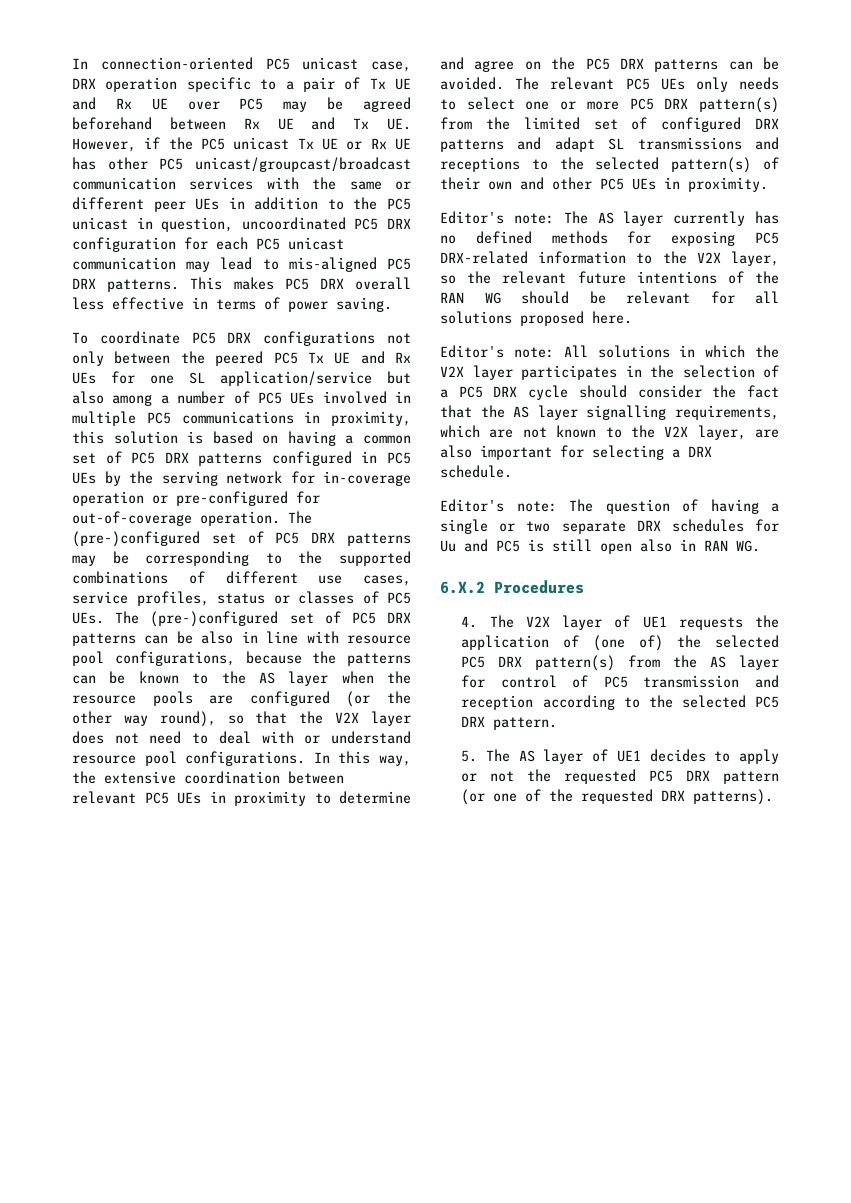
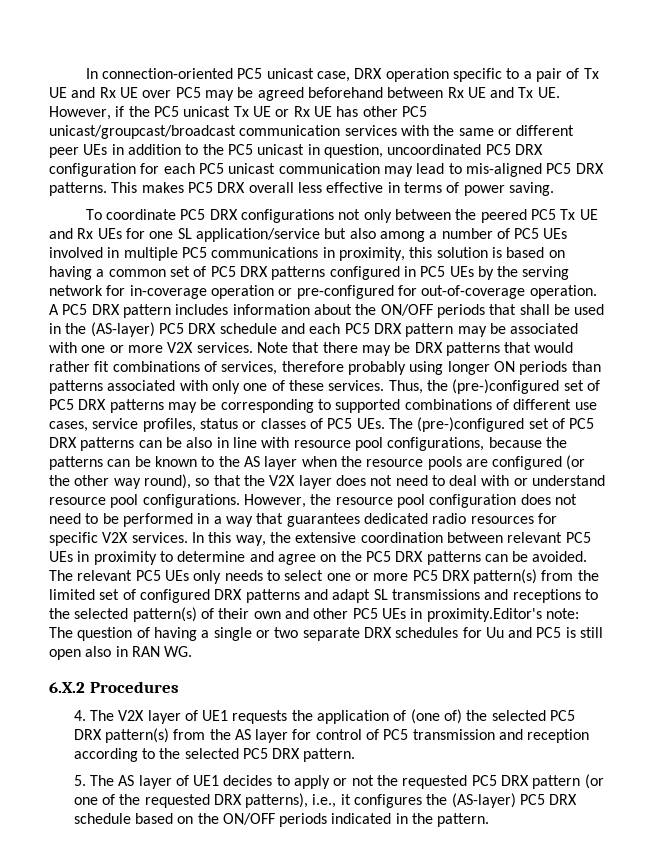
- The (pre-)configured set of PC5 DRX patterns may be corresponding to the supported combinations of different use cases, service profiles, status or classes of PC5 UEs. The (pre-)configured set of PC5 DRX patterns can be also in line with resource pool configurations, because the patterns can be known to the AS layer when the resource pools are configured (or the other way round), so that the V2X layer does not need to deal with or understand resource pool configurations.
+ A PC5 DRX pattern includes information about the ON/OFF periods that shall be used in the (AS-layer) PC5 DRX schedule and each PC5 DRX pattern may be associated with one or more V2X services. Note that there may be DRX patterns that would rather fit combinations of services, therefore probably using longer ON periods than patterns associated with only one of these services. Thus, the (pre-)configured set of PC5 DRX patterns may be corresponding to supported combinations of different use cases, service profiles, status or classes of PC5 UEs. The (pre-)configured set of PC5 DRX patterns can be also in line with resource pool configurations, because the patterns can be known to the AS layer when the resource pools are configured (or the other way round), so that the V2X layer does not need to deal with or understand resource pool configurations.
+ However, the resource pool configuration does not need to be performed in a way that guarantees dedicated radio resources for specific V2X services.
- The relevant PC5 UEs only needs to select one or more PC5 DRX pattern(s) from the limited set of configured DRX patterns and adapt SL transmissions and receptions to the selected pattern(s) of their own and other PC5 UEs in proximity.
- Editor's note: The AS layer currently has no defined methods for exposing PC5 DRX-related information to the V2X layer, so the relevant future intentions of the RAN WG should be relevant for all solutions proposed here.
- Editor's note: All solutions in which the V2X layer participates in the selection of a PC5 DRX cycle should consider the fact that the AS layer signalling requirements, which are not known to the V2X layer, are also important for selecting a DRX schedule.
- Editor's note:
+ The relevant PC5 UEs only needs to select one or more PC5 DRX pattern(s) from the limited set of configured DRX patterns and adapt SL transmissions and receptions to the selected pattern(s) of their own and other PC5 UEs in proximity.Editor's note:
- 5. The AS layer of UE1 decides to apply or not the requested PC5 DRX pattern (or one of the requested DRX patterns).
+ 5. The AS layer of UE1 decides to apply or not the requested PC5 DRX pattern (or one of the requested DRX patterns), i.e., it configures the (AS-layer) PC5 DRX schedule based on the ON/OFF periods indicated in the pattern.

